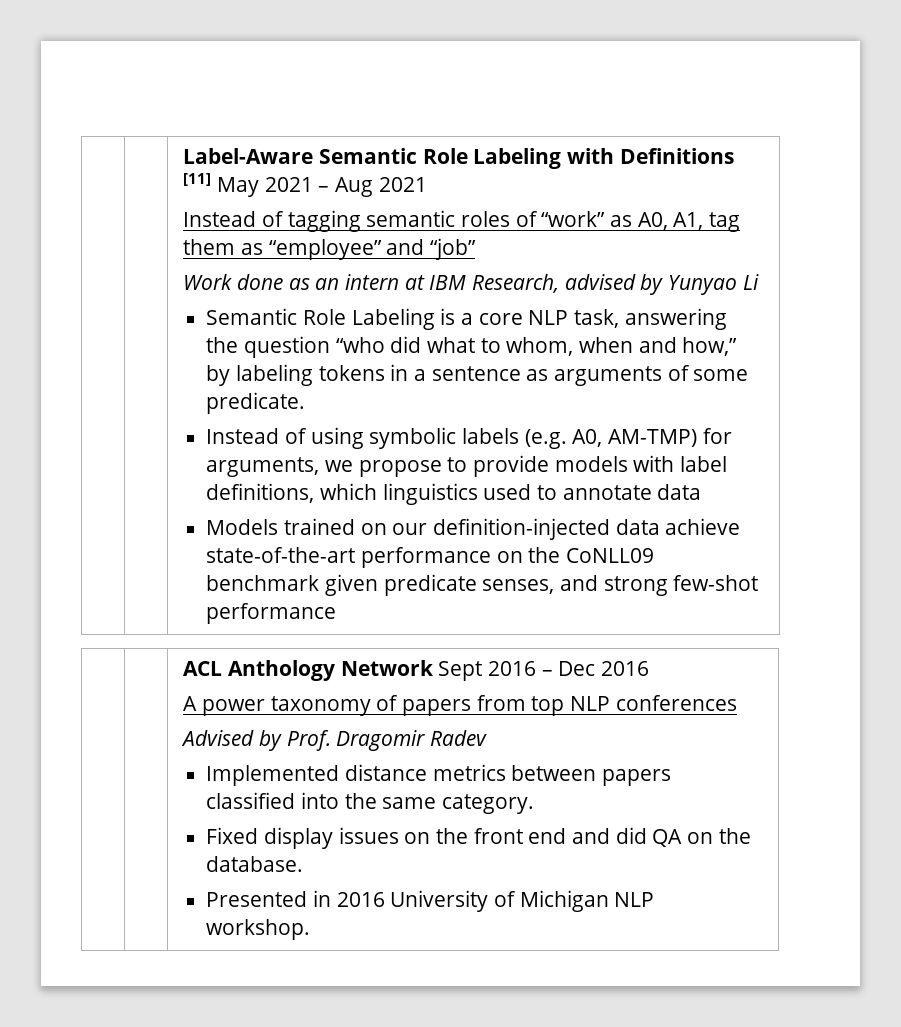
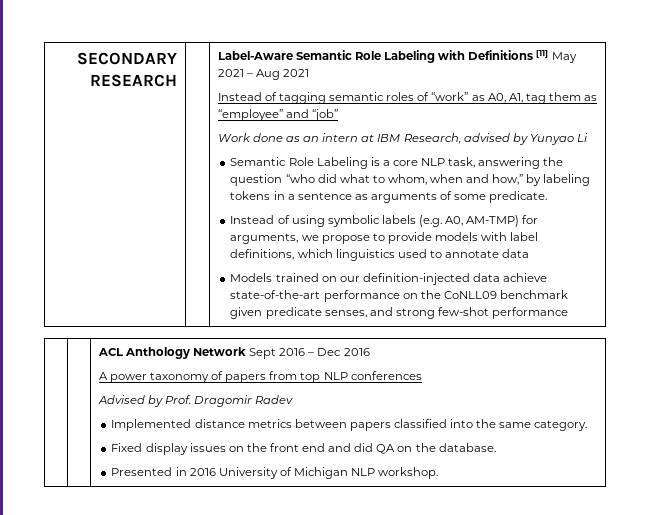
+ SECONDARY RESEARCH

